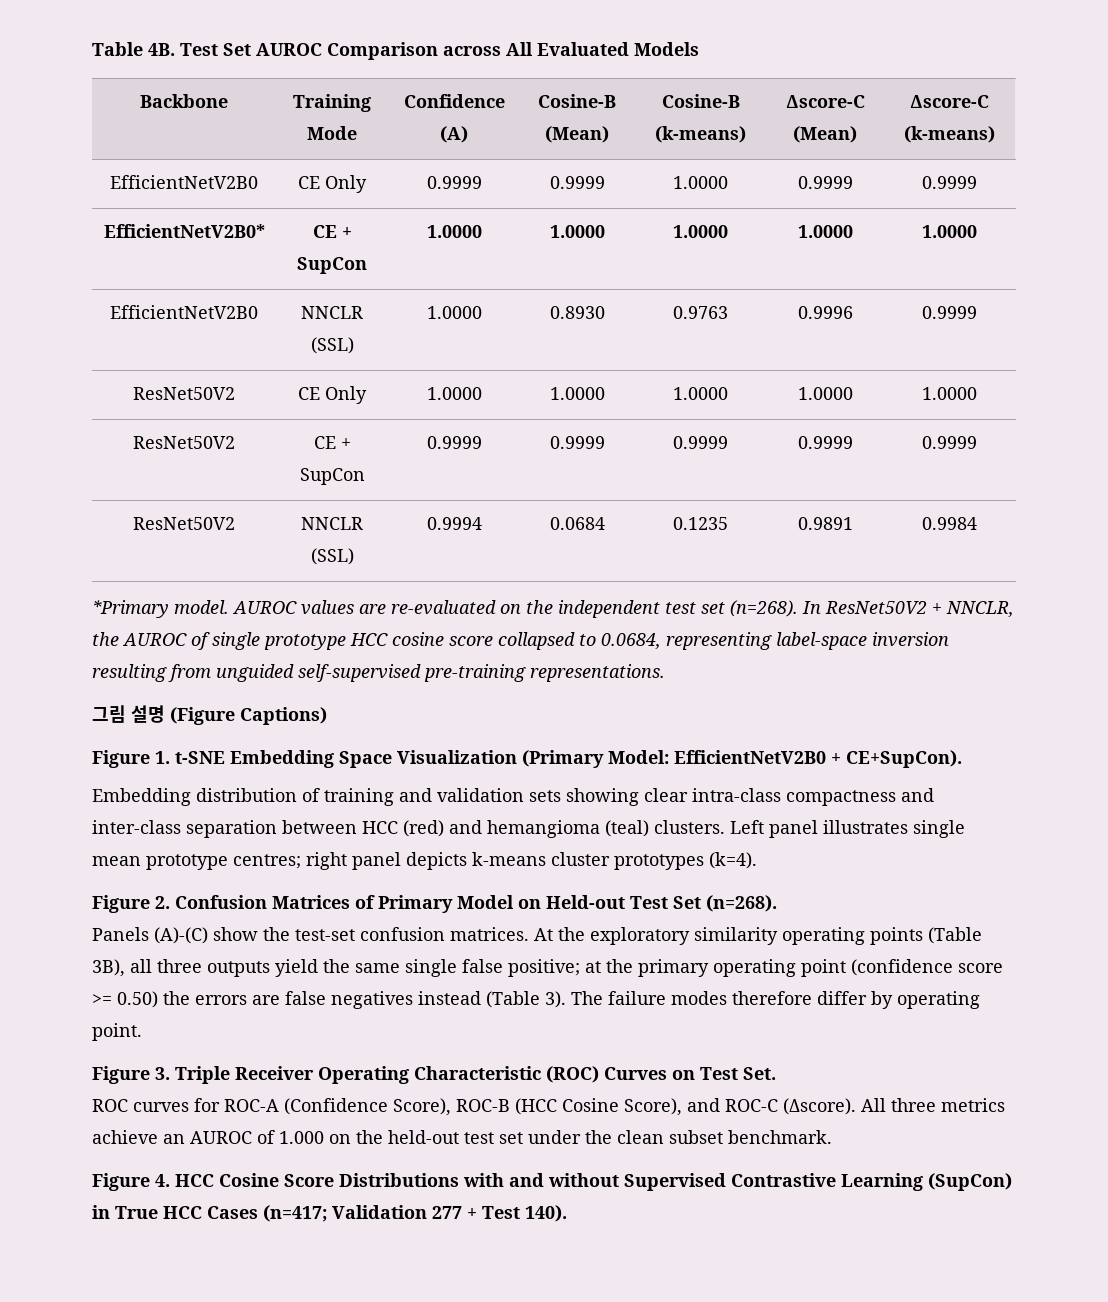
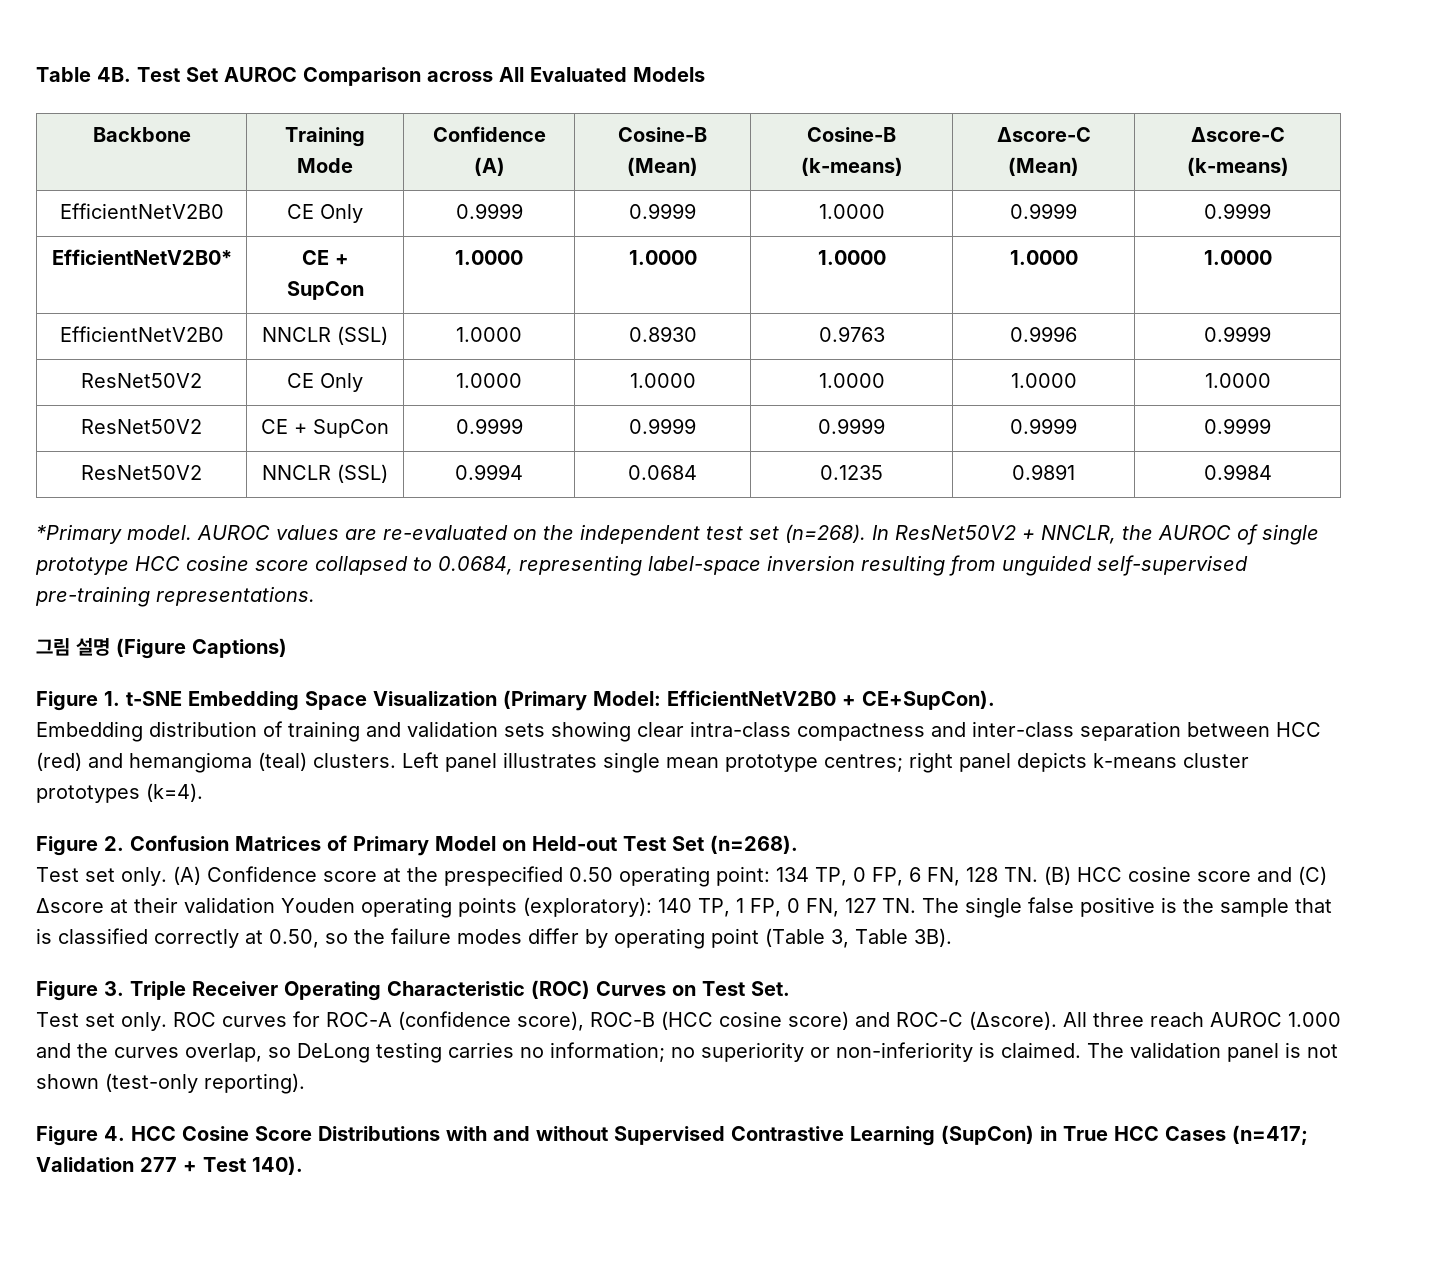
- Panels (A)-(C) show the test-set confusion matrices. At the exploratory similarity operating points (Table 3B), all three outputs yield the same single false positive; at the primary operating point (confidence score >= 0.50) the errors are false negatives instead (Table 3). The failure modes therefore differ by operating point.
+ Test set only. (A) Confidence score at the prespecified 0.50 operating point: 134 TP, 0 FP, 6 FN, 128 TN. (B) HCC cosine score and (C) Δscore at their validation Youden operating points (exploratory): 140 TP, 1 FP, 0 FN, 127 TN. The single false positive is the sample that is classified correctly at 0.50, so the failure modes differ by operating point (Table 3, Table 3B).
  Figure 3. Triple Receiver Operating Characteristic (ROC) Curves on Test Set.
- ROC curves for ROC-A (Confidence Score), ROC-B (HCC Cosine Score), and ROC-C (Δscore).
+ Test set only. ROC curves for ROC-A (confidence score), ROC-B (HCC cosine score) and ROC-C (Δscore).
- All three metrics achieve an AUROC of 1.000 on the held-out test set under the clean subset benchmark.
+ All three reach AUROC 1.000 and the curves overlap, so DeLong testing carries no information; no superiority or non-inferiority is claimed. The validation panel is not shown (test-only reporting).

